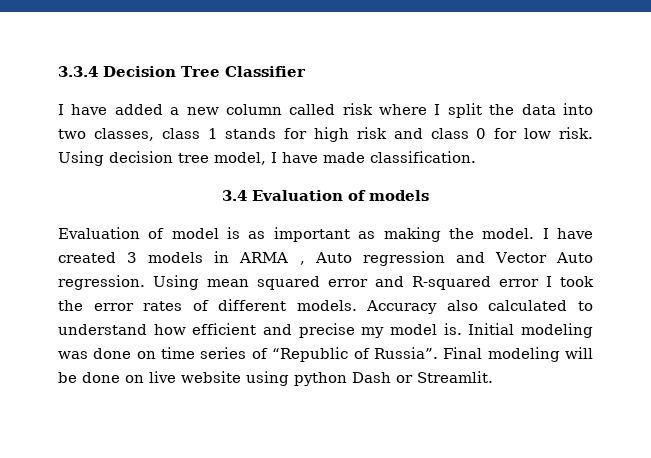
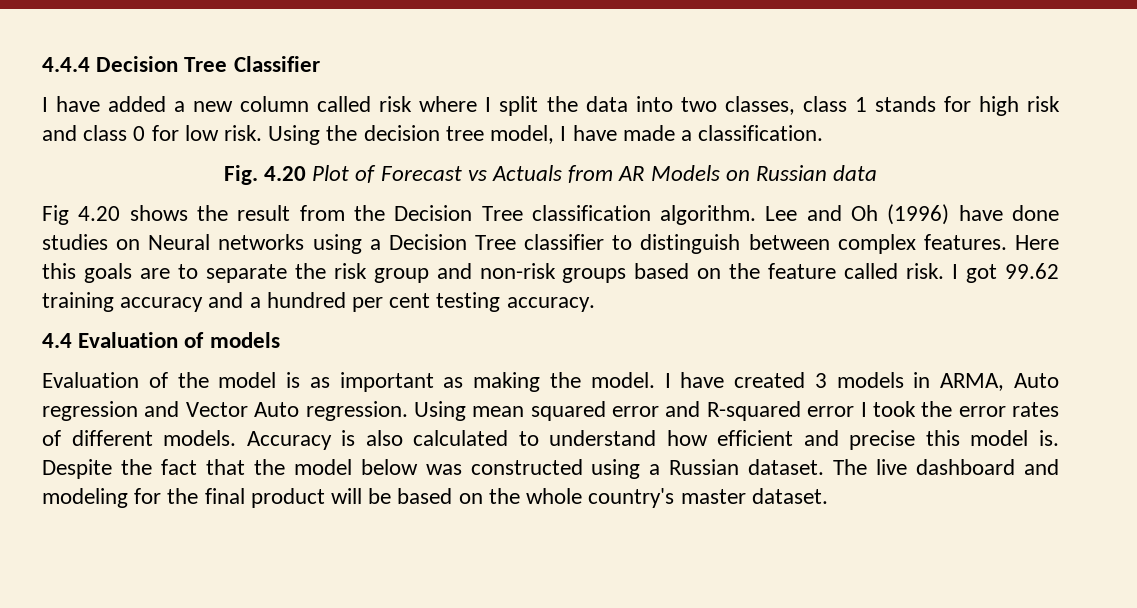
- 3.3.4 Decision Tree Classifier
+ 4.4.4 Decision Tree Classifier
- Using decision tree model, I have made classification.
+ Using the decision tree model, I have made a classification.
- 3.4 Evaluation of models
+ Fig. 4.20 Plot of Forecast vs Actuals from AR Models on Russian data
+ Fig 4.20 shows the result from the Decision Tree classification algorithm. Lee and Oh (1996) have done studies on Neural networks using a Decision Tree classifier to distinguish between complex features. Here this goals are to separate the risk group and non-risk groups based on the feature called risk. I got 99.62 training accuracy and a hundred per cent testing accuracy.
+ 4.4 Evaluation of models
- Evaluation of model is as important as making the model.
+ Evaluation of the model is as important as making the model.
- I have created 3 models in ARMA , Auto regression and Vector Auto regression.
+ I have created 3 models in ARMA, Auto regression and Vector Auto regression.
- Accuracy also calculated to understand how efficient and precise my model is.
+ Accuracy is also calculated to understand how efficient and precise this model is.
- Initial modeling was done on time series of “Republic of Russia”. Final modeling will be done on live website using python Dash or Streamlit.
+ Despite the fact that the model below was constructed using a Russian dataset. The live dashboard and modeling for the final product will be based on the whole country's master dataset.

